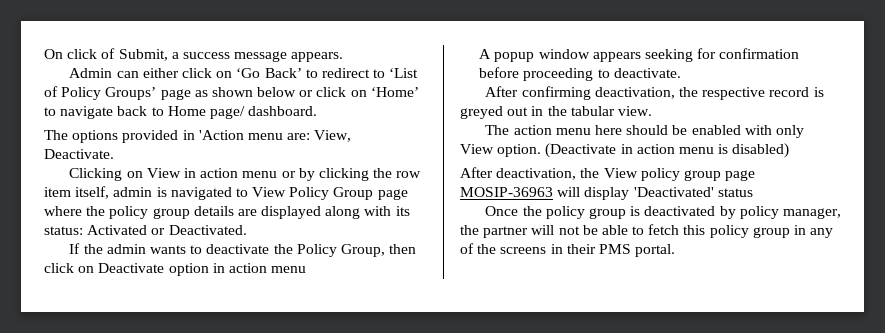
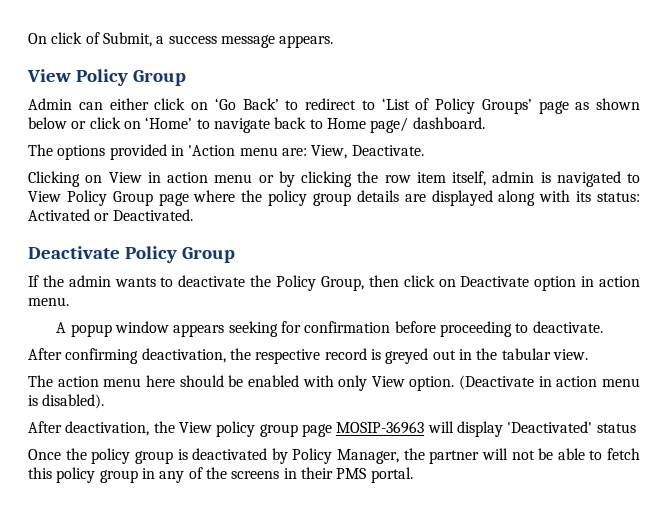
  On click of Submit, a success message appears.
+ View Policy Group
+ Deactivate Policy Group
- If the admin wants to deactivate the Policy Group, then click on Deactivate option in action menu
+ If the admin wants to deactivate the Policy Group, then click on Deactivate option in action menu.
- (Deactivate in action menu is disabled)
+ (Deactivate in action menu is disabled).
- Once the policy group is deactivated by policy manager, the partner will not be able to fetch this policy group in any of the screens in their PMS portal.
+ Once the policy group is deactivated by Policy Manager, the partner will not be able to fetch this policy group in any of the screens in their PMS portal.

